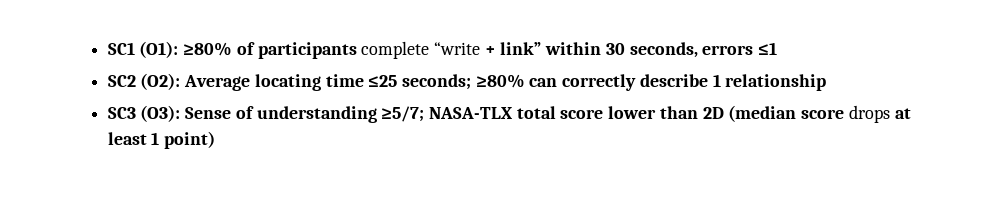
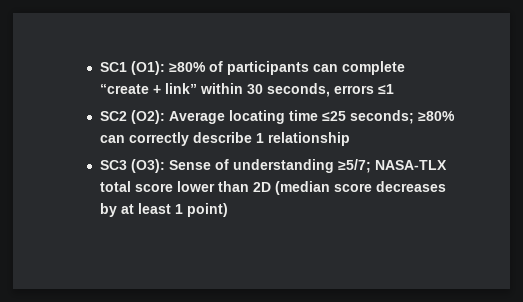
- SC1 (O1): ≥80% of participants complete “write + link” within 30 seconds, errors ≤1
+ SC1 (O1): ≥80% of participants can complete “create + link” within 30 seconds, errors ≤1
- SC3 (O3): Sense of understanding ≥5/7; NASA-TLX total score lower than 2D (median score drops at least 1 point)
+ SC3 (O3): Sense of understanding ≥5/7; NASA-TLX total score lower than 2D (median score decreases by at least 1 point)

